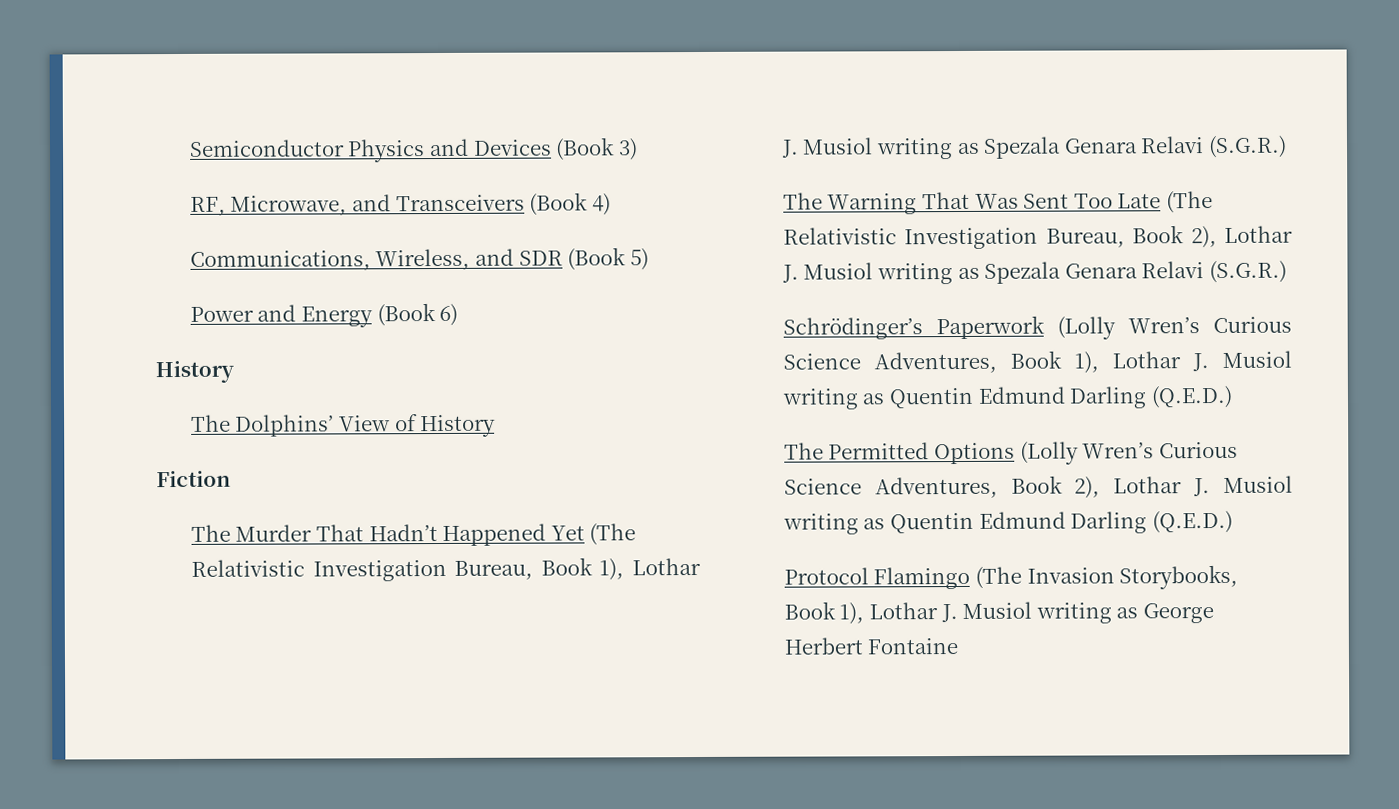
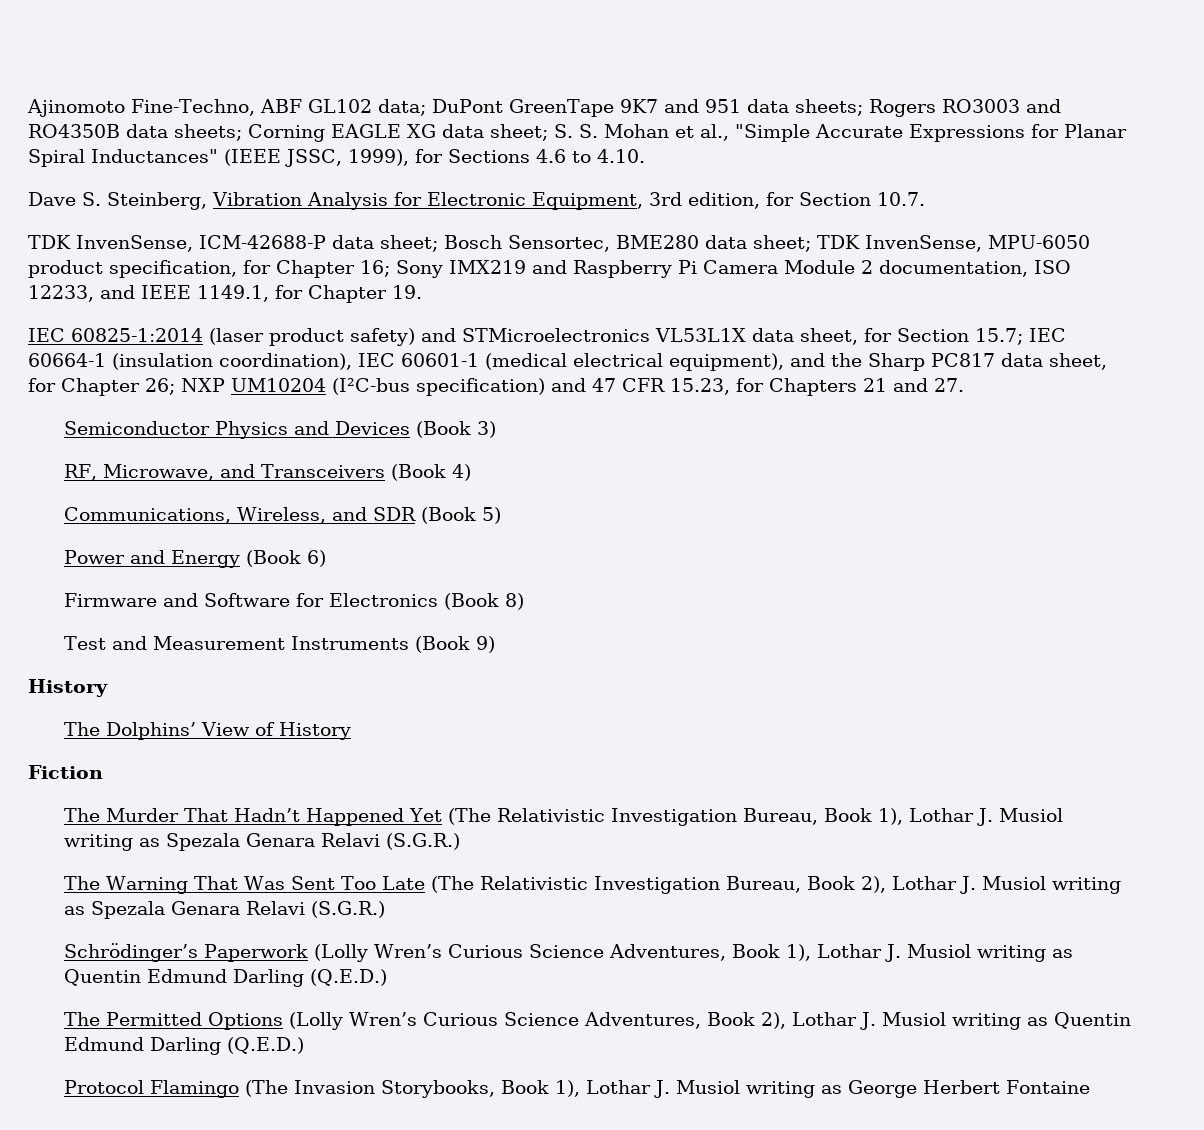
+ Ajinomoto Fine-Techno, ABF GL102 data; DuPont GreenTape 9K7 and 951 data sheets; Rogers RO3003 and RO4350B data sheets; Corning EAGLE XG data sheet; S. S. Mohan et al., "Simple Accurate Expressions for Planar Spiral Inductances" (IEEE JSSC, 1999), for Sections 4.6 to 4.10.
+ Dave S. Steinberg, Vibration Analysis for Electronic Equipment, 3rd edition, for Section 10.7.
+ TDK InvenSense, ICM-42688-P data sheet; Bosch Sensortec, BME280 data sheet; TDK InvenSense, MPU-6050 product specification, for Chapter 16; Sony IMX219 and Raspberry Pi Camera Module 2 documentation, ISO 12233, and IEEE 1149.1, for Chapter 19.
+ IEC 60825-1:2014 (laser product safety) and STMicroelectronics VL53L1X data sheet, for Section 15.7; IEC 60664-1 (insulation coordination), IEC 60601-1 (medical electrical equipment), and the Sharp PC817 data sheet, for Chapter 26; NXP UM10204 (I²C-bus specification) and 47 CFR 15.23, for Chapters 21 and 27.
+ Firmware and Software for Electronics (Book 8)
+ Test and Measurement Instruments (Book 9)

